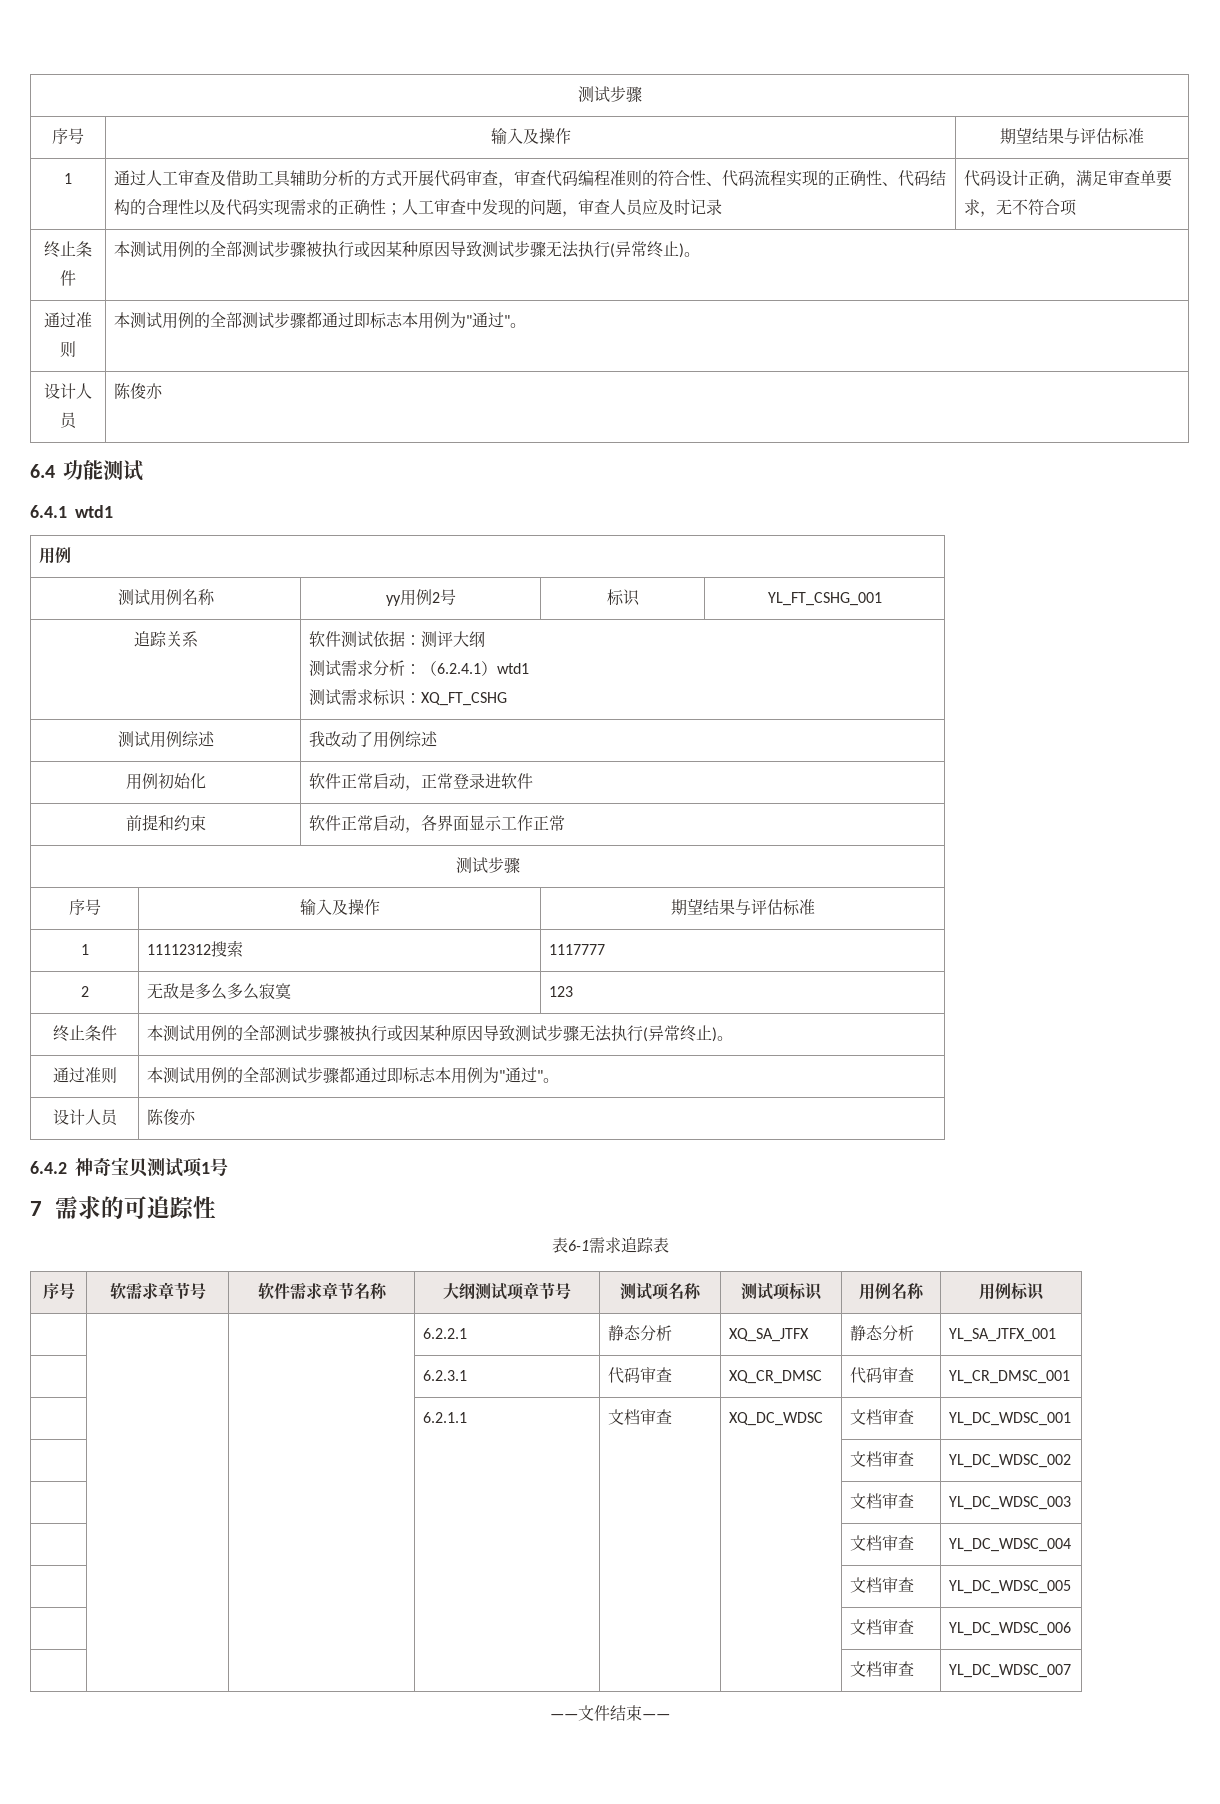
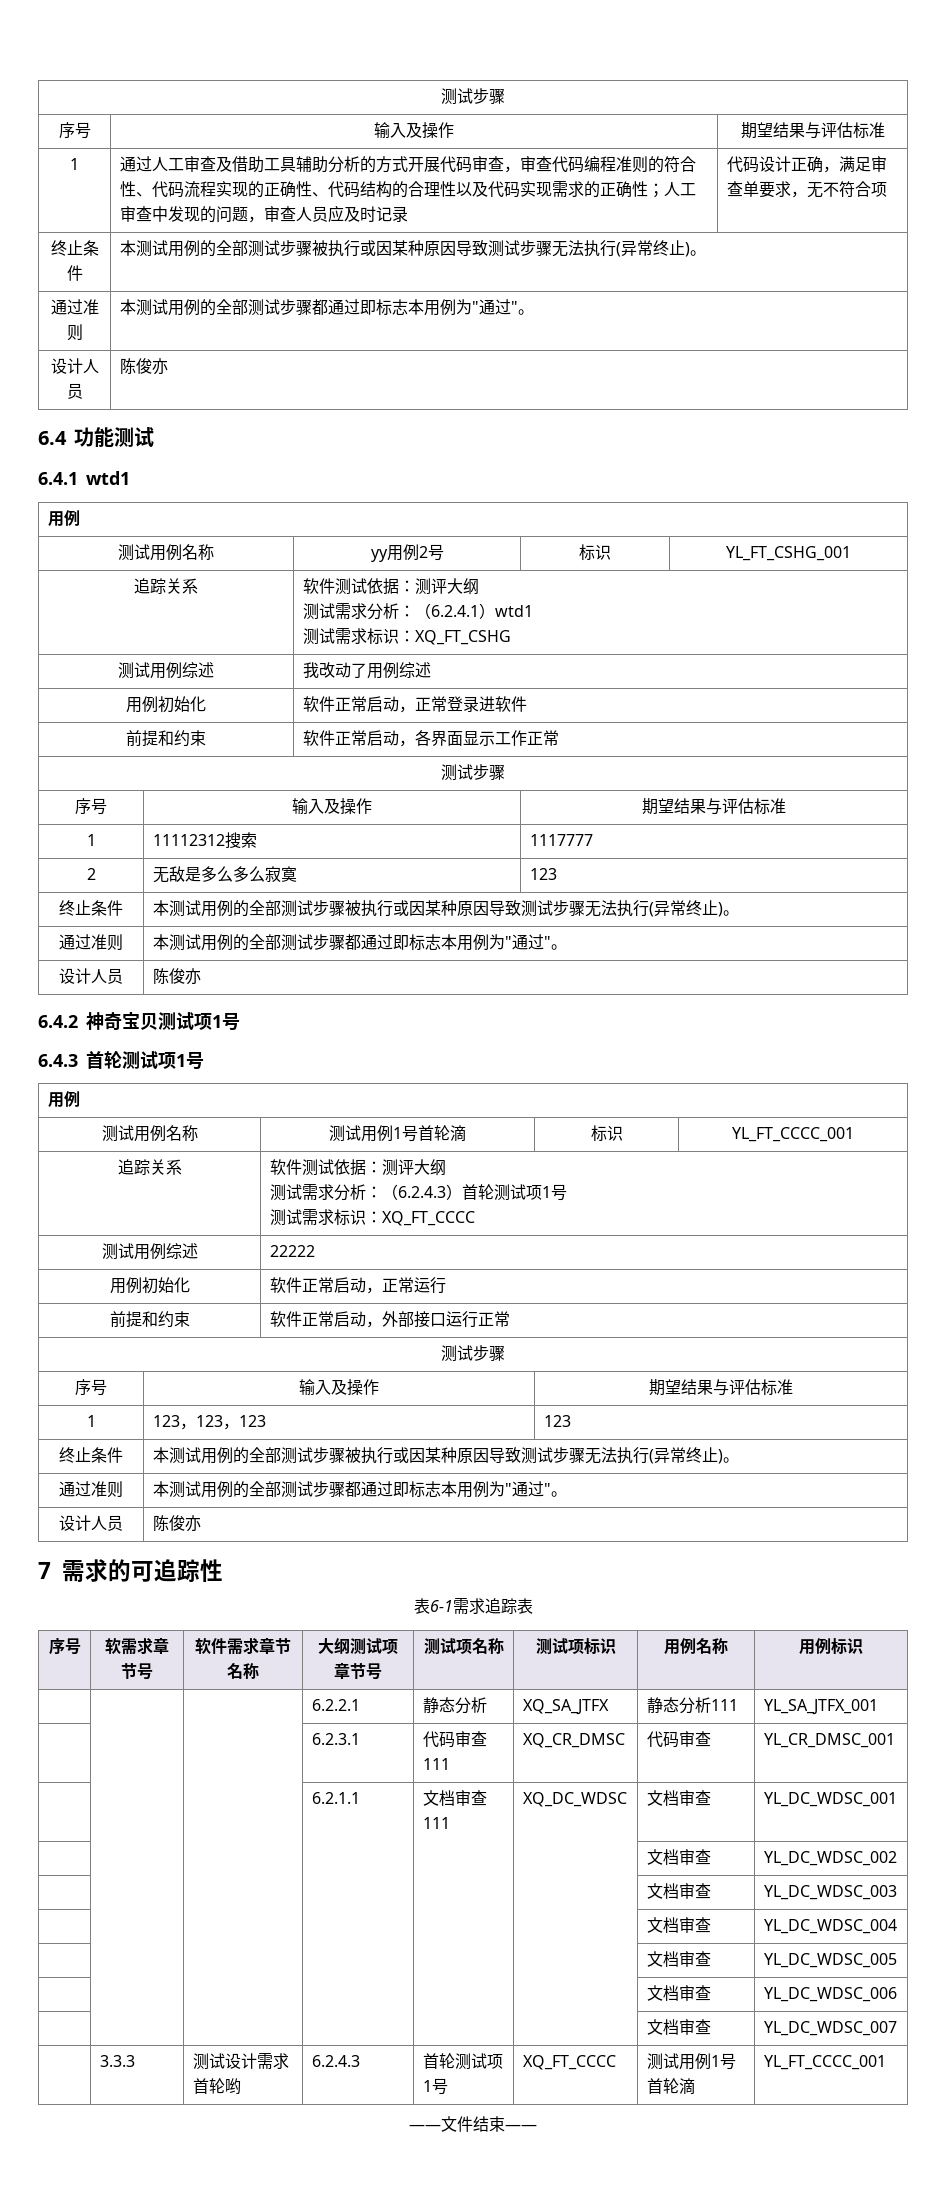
+ 6.4.3首轮测试项1号
+ 用例
+ 测试用例名称 | 测试用例1号首轮滴 | 标识 | YL_FT_CCCC_001
+ 追踪关系 | 软件测试依据：测评大纲
+ 测试需求分析：（6.2.4.3）首轮测试项1号
+ 测试需求标识：XQ_FT_CCCC
+ 测试用例综述 | 22222
+ 用例初始化 | 软件正常启动，正常运行
+ 前提和约束 | 软件正常启动，外部接口运行正常
+ 测试步骤
+ 序号 | 输入及操作 | 期望结果与评估标准
+ 1 | 123，123，123 | 123
+ 终止条件 | 本测试用例的全部测试步骤被执行或因某种原因导致测试步骤无法执行(异常终止)。
+ 通过准则 | 本测试用例的全部测试步骤都通过即标志本用例为"通过"。
+ 设计人员 | 陈俊亦
- | | | 6.2.2.1 | 静态分析 | XQ_SA_JTFX | 静态分析 | YL_SA_JTFX_001
+ | | | 6.2.2.1 | 静态分析 | XQ_SA_JTFX | 静态分析111 | YL_SA_JTFX_001
- | | | 6.2.3.1 | 代码审查 | XQ_CR_DMSC | 代码审查 | YL_CR_DMSC_001
+ | | | 6.2.3.1 | 代码审查111 | XQ_CR_DMSC | 代码审查 | YL_CR_DMSC_001
- | | | 6.2.1.1 | 文档审查 | XQ_DC_WDSC | 文档审查 | YL_DC_WDSC_001
+ | | | 6.2.1.1 | 文档审查111 | XQ_DC_WDSC | 文档审查 | YL_DC_WDSC_001
+ | 3.3.3 | 测试设计需求首轮哟 | 6.2.4.3 | 首轮测试项1号 | XQ_FT_CCCC | 测试用例1号首轮滴 | YL_FT_CCCC_001

